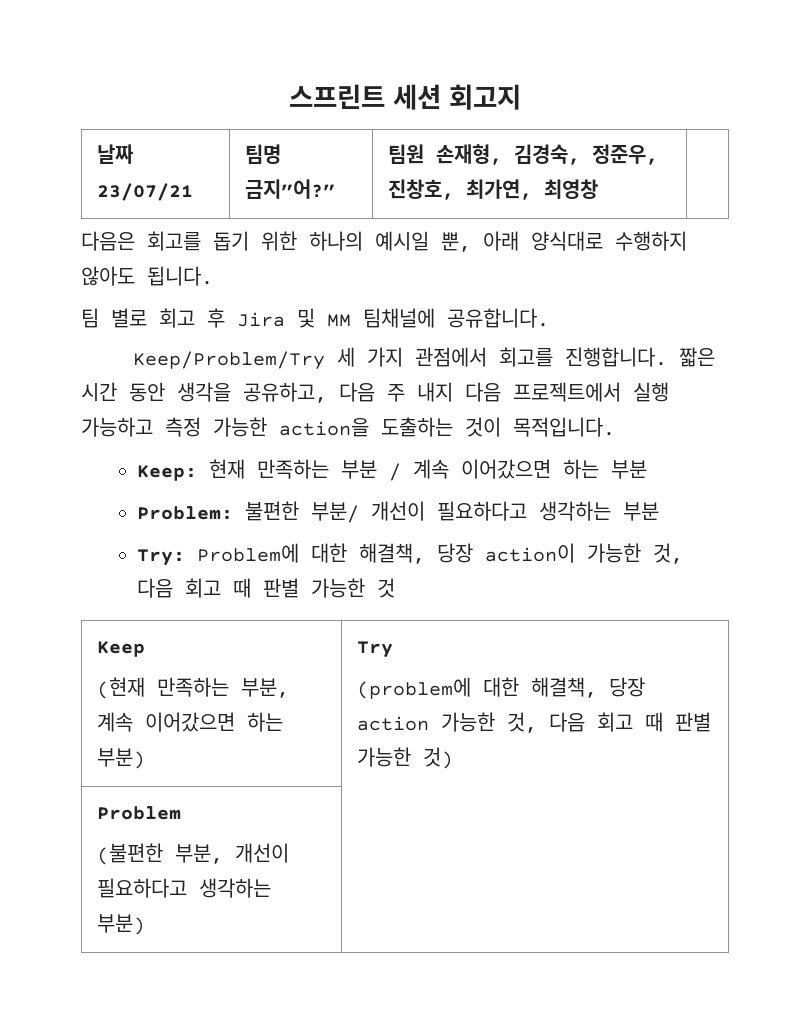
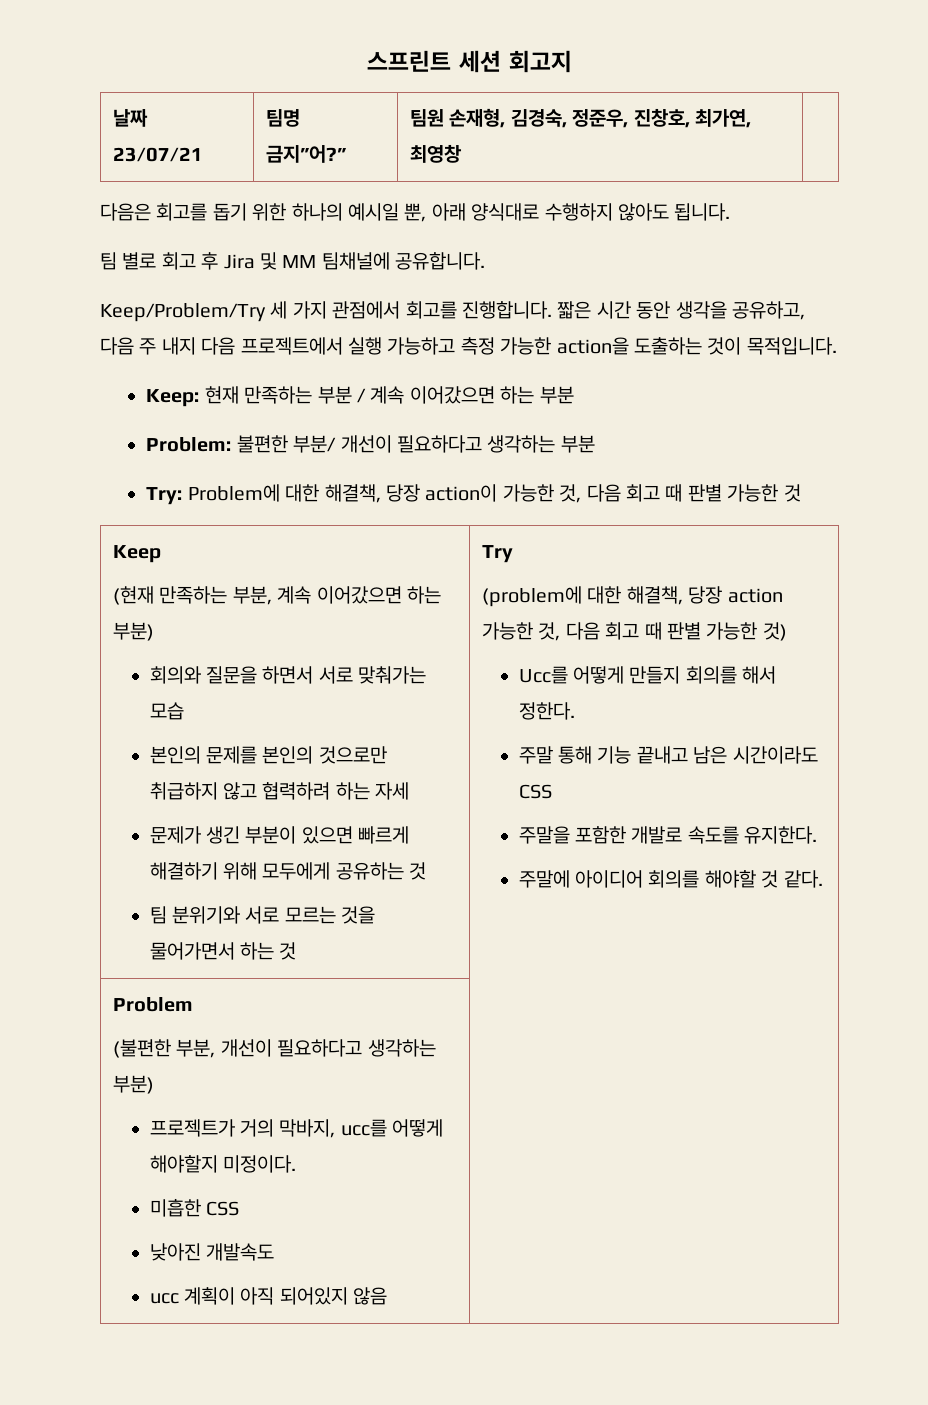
+ 회의와 질문을 하면서 서로 맞춰가는 모습
+ 본인의 문제를 본인의 것으로만 취급하지 않고 협력하려 하는 자세
+ 문제가 생긴 부분이 있으면 빠르게 해결하기 위해 모두에게 공유하는 것
+ 팀 분위기와 서로 모르는 것을 물어가면서 하는 것
+ Ucc를 어떻게 만들지 회의를 해서 정한다.
+ 주말 통해 기능 끝내고 남은 시간이라도 CSS
+ 주말을 포함한 개발로 속도를 유지한다.
+ 주말에 아이디어 회의를 해야할 것 같다.
  Problem
- (불편한 부분, 개선이 필요하다고 생각하는 부분) |
+ (불편한 부분, 개선이 필요하다고 생각하는 부분)
+ 프로젝트가 거의 막바지, ucc를 어떻게 해야할지 미정이다.
+ 미흡한 CSS
+ 낮아진 개발속도
+ ucc 계획이 아직 되어있지 않음 |

